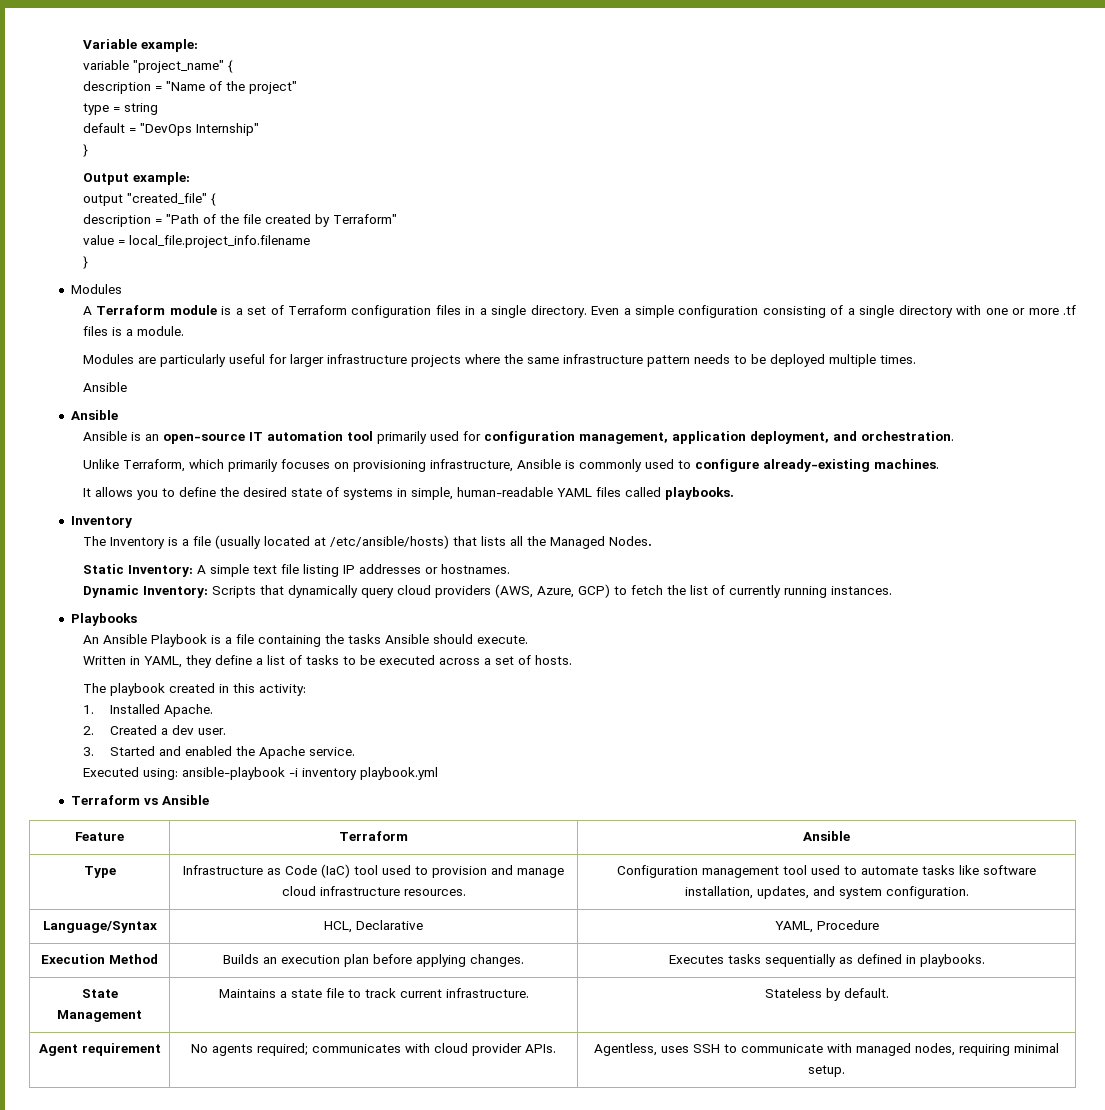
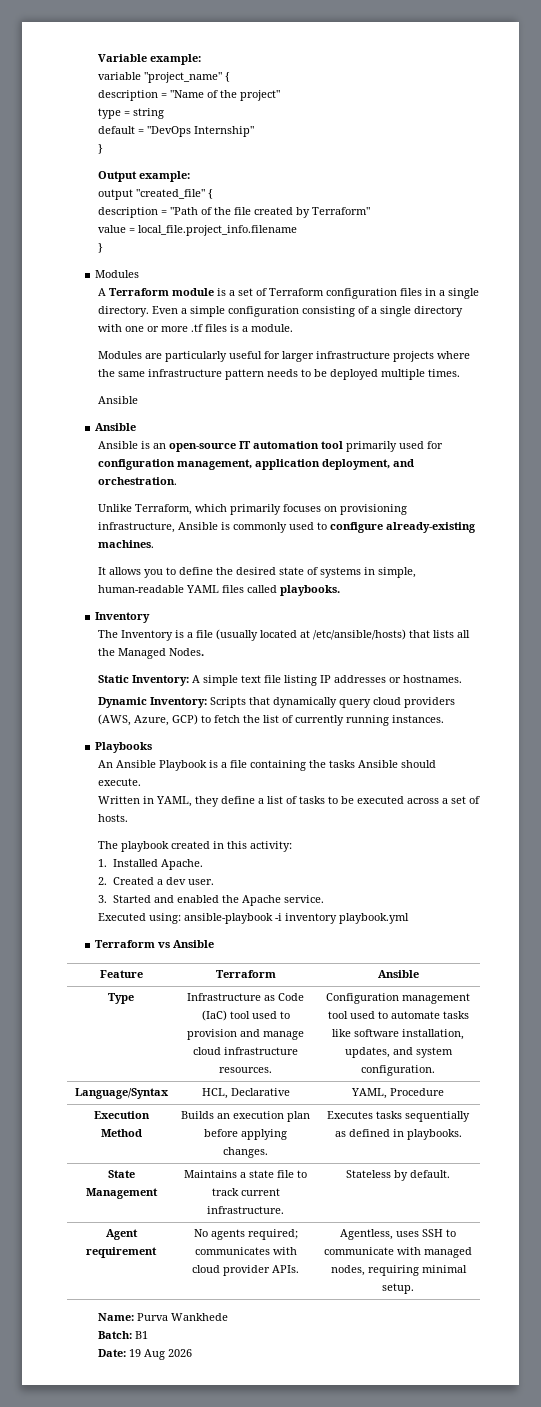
+ Name: Purva Wankhede
+ Batch: B1
+ Date: 19 Aug 2026

